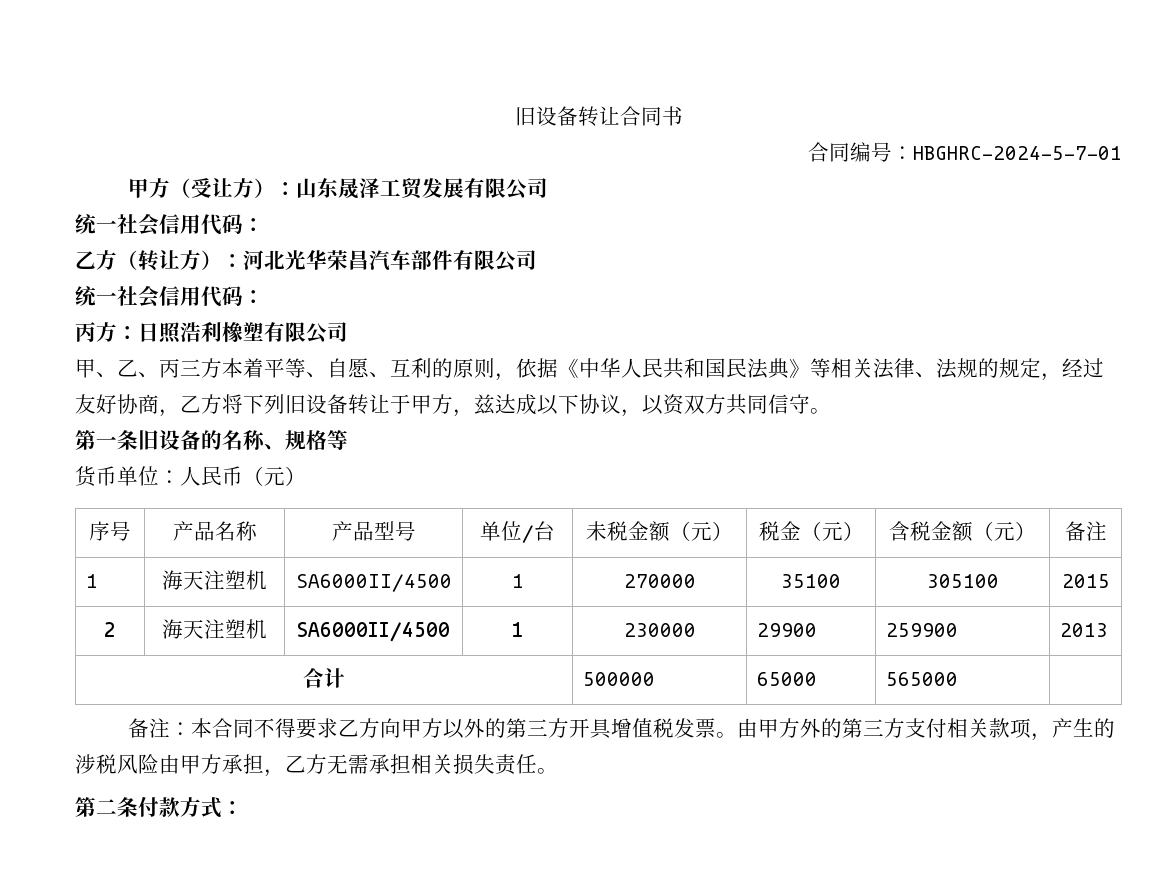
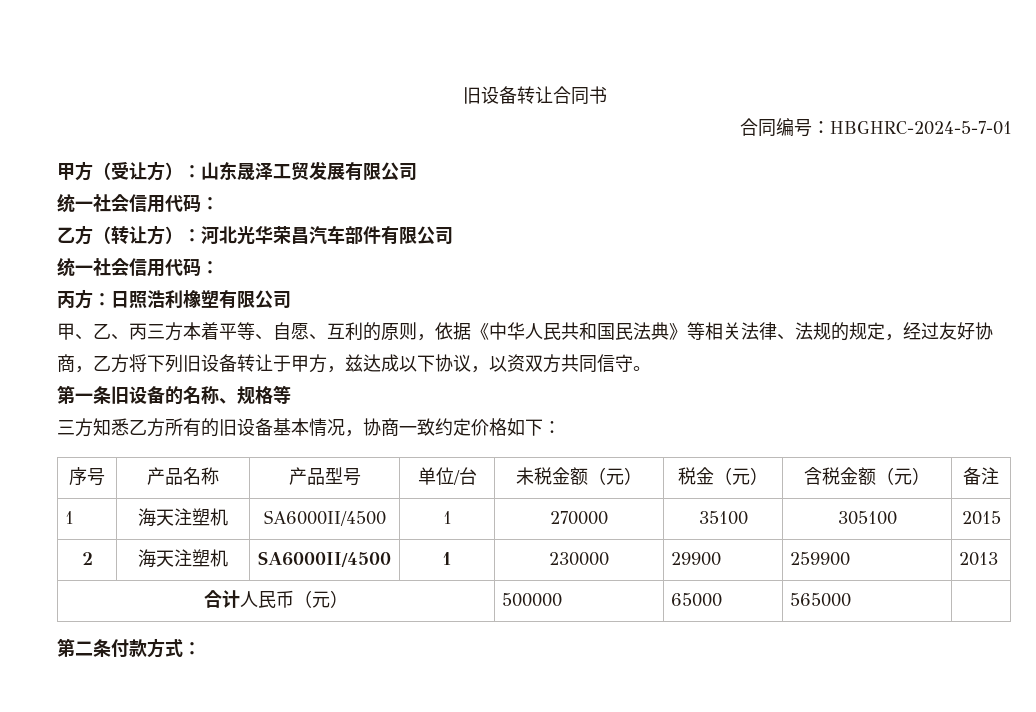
- 货币单位：人民币（元）
+ 三方知悉乙方所有的旧设备基本情况，协商一致约定价格如下：
- 合计 | 500000 | 65000 | 565000 |
+ 合计人民币（元） | 500000 | 65000 | 565000 |
- 备注：本合同不得要求乙方向甲方以外的第三方开具增值税发票。由甲方外的第三方支付相关款项，产生的涉税风险由甲方承担，乙方无需承担相关损失责任。

